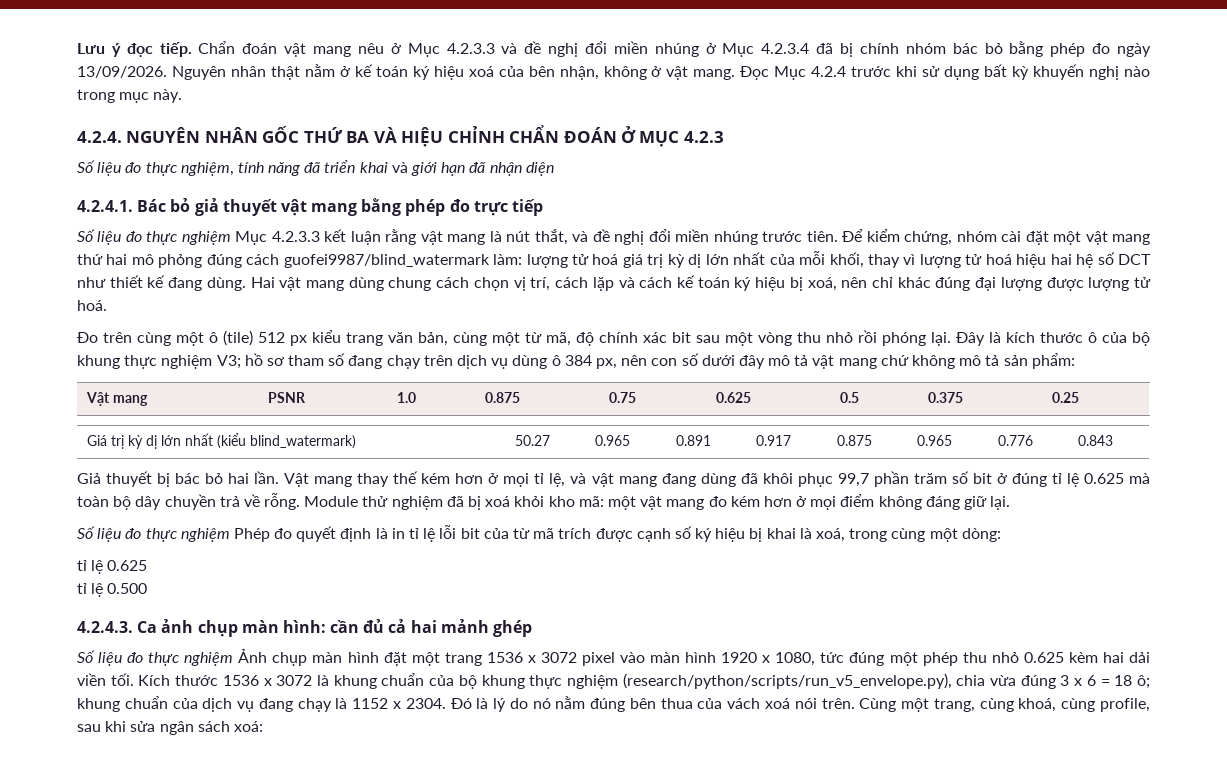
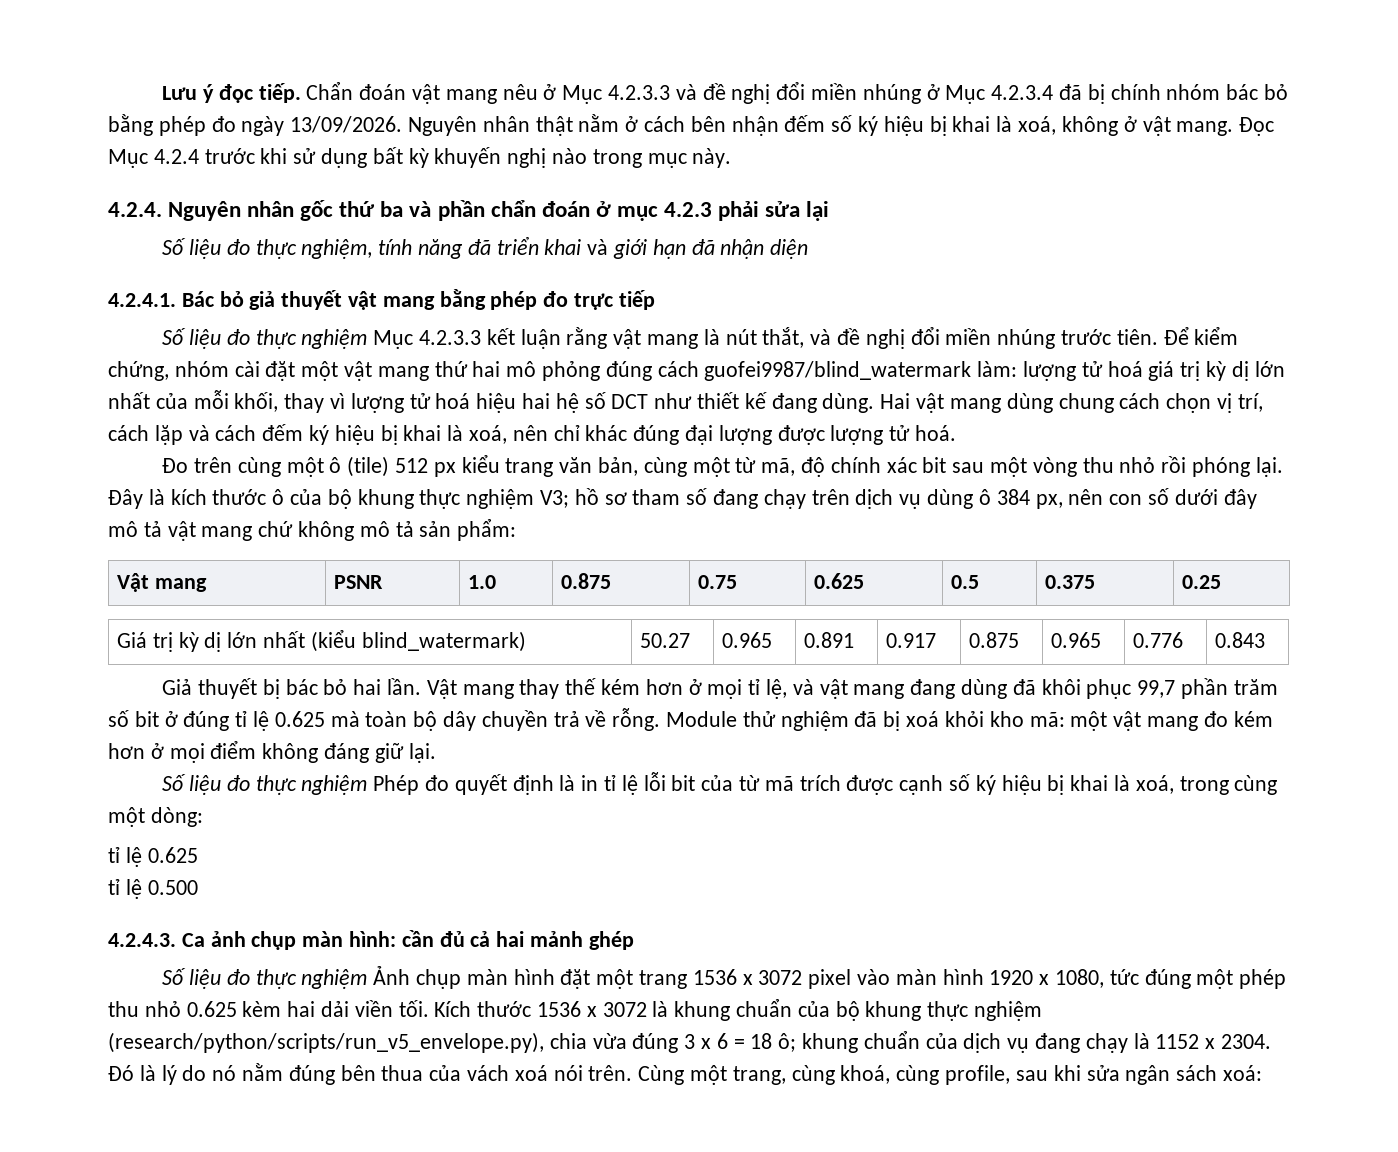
- Nguyên nhân thật nằm ở kế toán ký hiệu xoá của bên nhận, không ở vật mang.
+ Nguyên nhân thật nằm ở cách bên nhận đếm số ký hiệu bị khai là xoá, không ở vật mang.
- 4.2.4. NGUYÊN NHÂN GỐC THỨ BA VÀ HIỆU CHỈNH CHẨN ĐOÁN Ở MỤC 4.2.3
+ 4.2.4. Nguyên nhân gốc thứ ba và phần chẩn đoán ở mục 4.2.3 phải sửa lại
- Hai vật mang dùng chung cách chọn vị trí, cách lặp và cách kế toán ký hiệu bị xoá, nên chỉ khác đúng đại lượng được lượng tử hoá.
+ Hai vật mang dùng chung cách chọn vị trí, cách lặp và cách đếm ký hiệu bị khai là xoá, nên chỉ khác đúng đại lượng được lượng tử hoá.

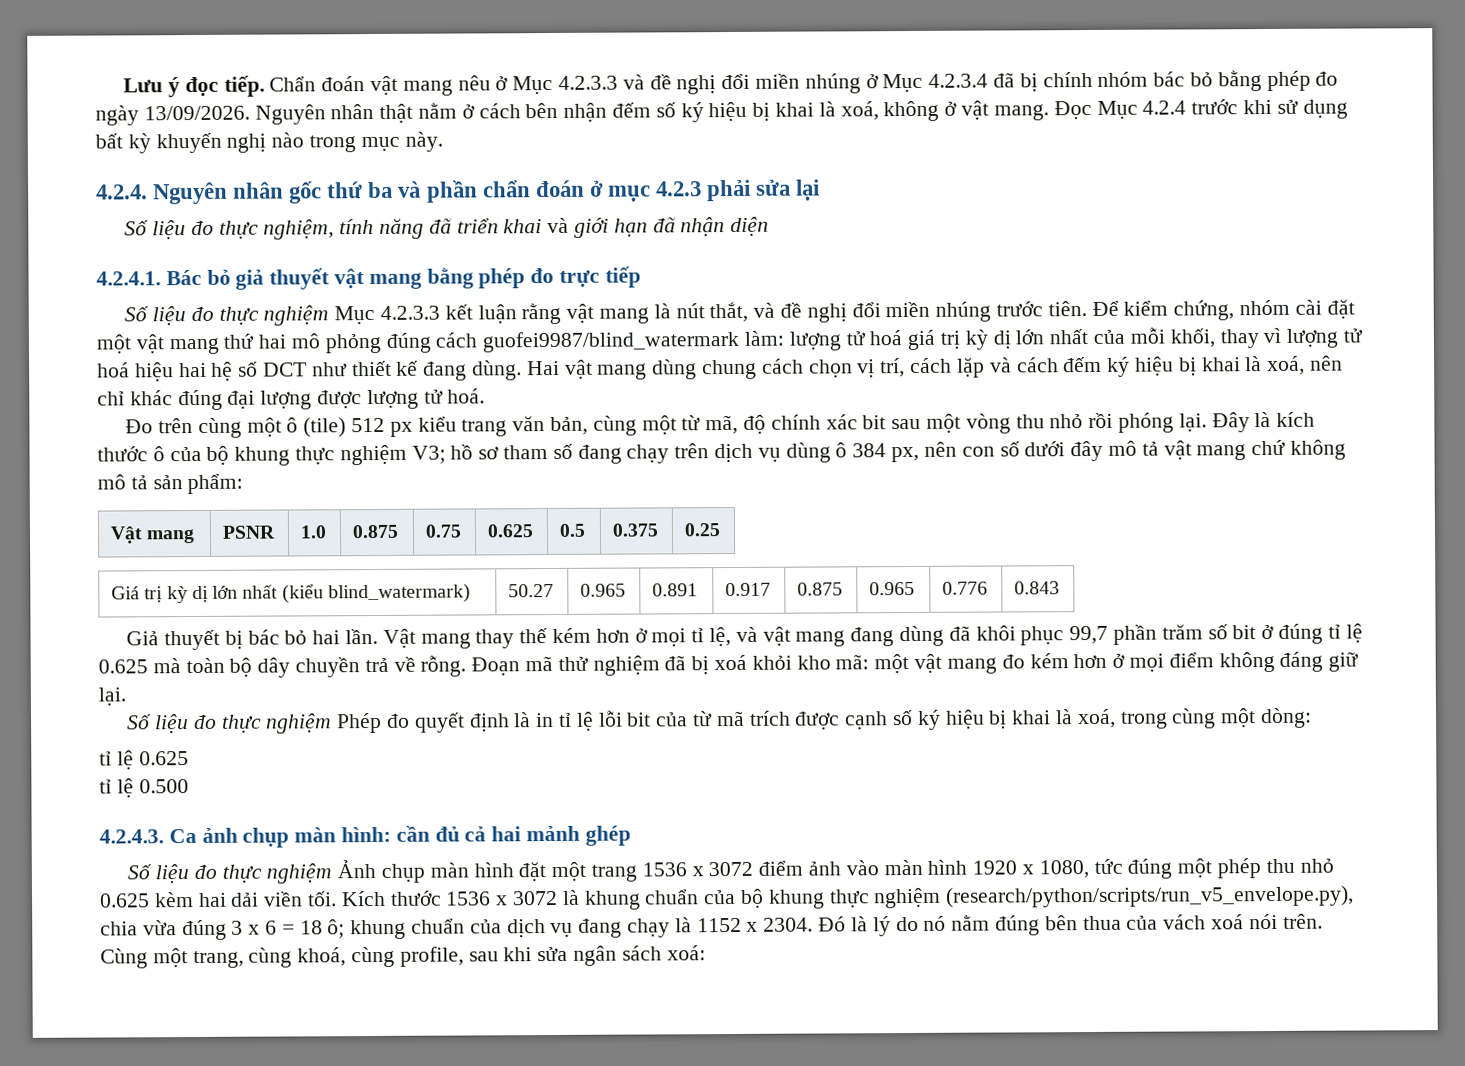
- Module thử nghiệm đã bị xoá khỏi kho mã: một vật mang đo kém hơn ở mọi điểm không đáng giữ lại.
+ Đoạn mã thử nghiệm đã bị xoá khỏi kho mã: một vật mang đo kém hơn ở mọi điểm không đáng giữ lại.
- Số liệu đo thực nghiệm Ảnh chụp màn hình đặt một trang 1536 x 3072 pixel vào màn hình 1920 x 1080, tức đúng một phép thu nhỏ 0.625 kèm hai dải viền tối.
+ Số liệu đo thực nghiệm Ảnh chụp màn hình đặt một trang 1536 x 3072 điểm ảnh vào màn hình 1920 x 1080, tức đúng một phép thu nhỏ 0.625 kèm hai dải viền tối.

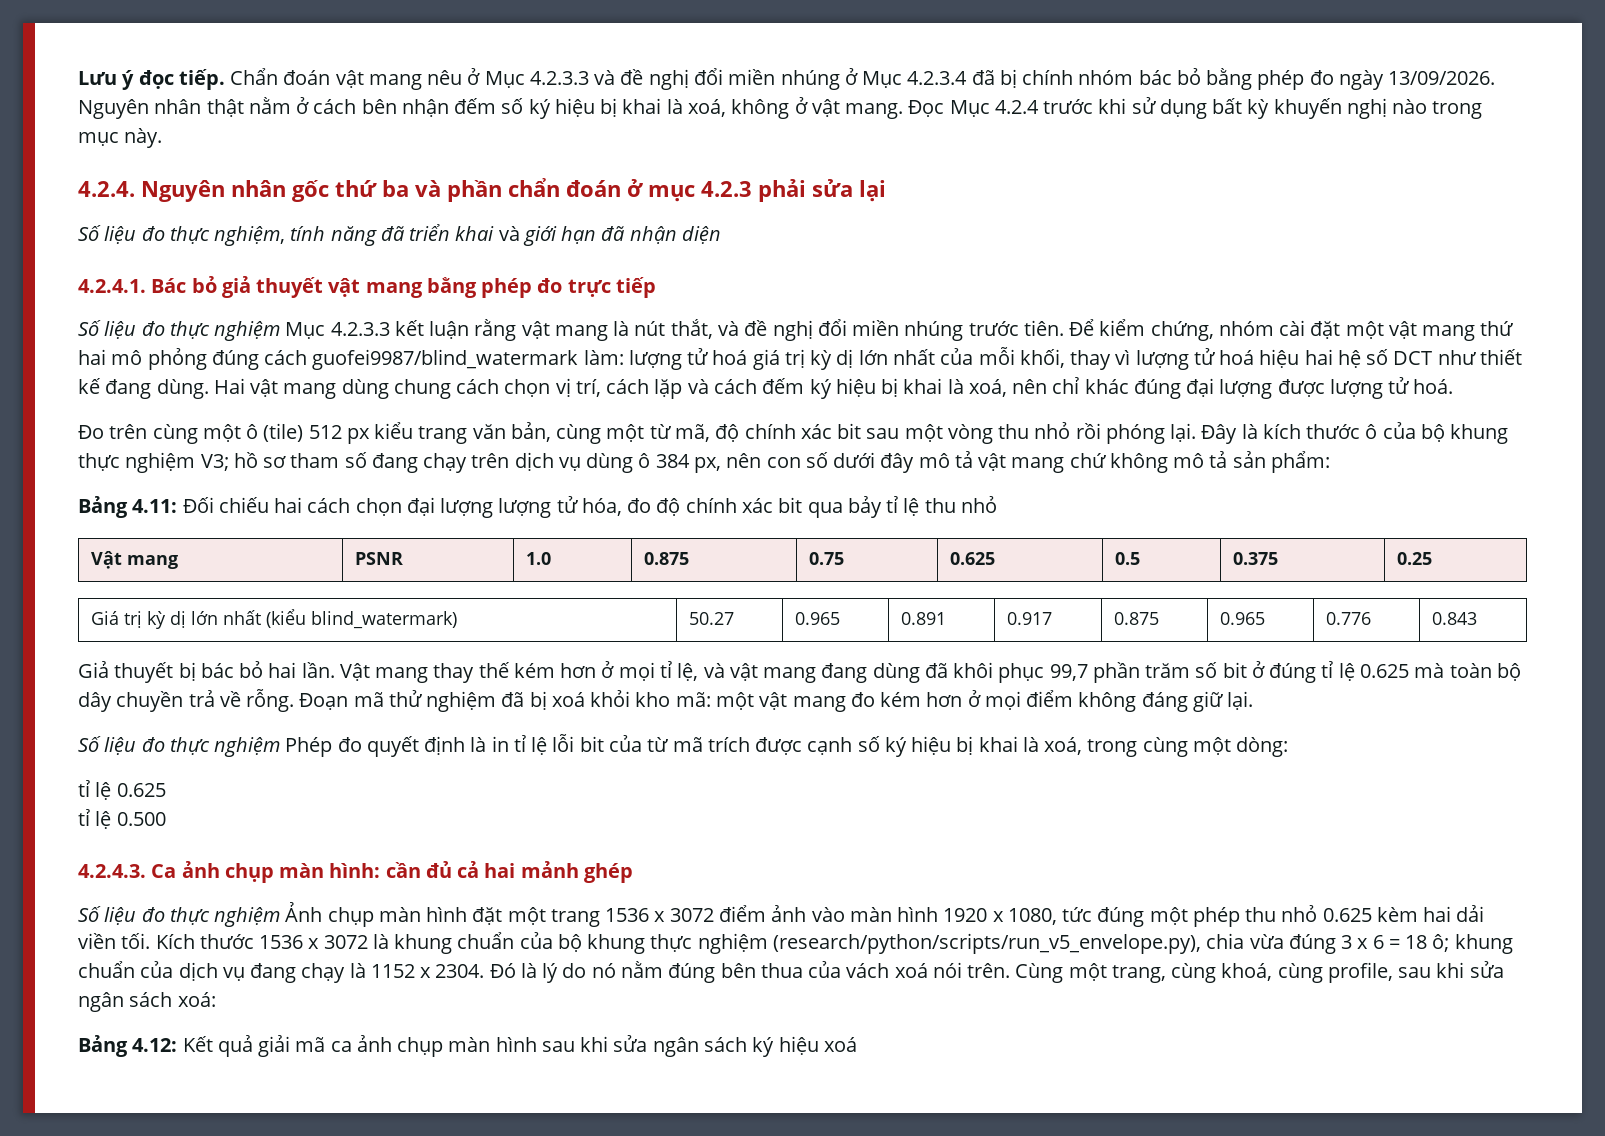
+ Bảng 4.11: Đối chiếu hai cách chọn đại lượng lượng tử hóa, đo độ chính xác bit qua bảy tỉ lệ thu nhỏ
+ Bảng 4.12: Kết quả giải mã ca ảnh chụp màn hình sau khi sửa ngân sách ký hiệu xoá

